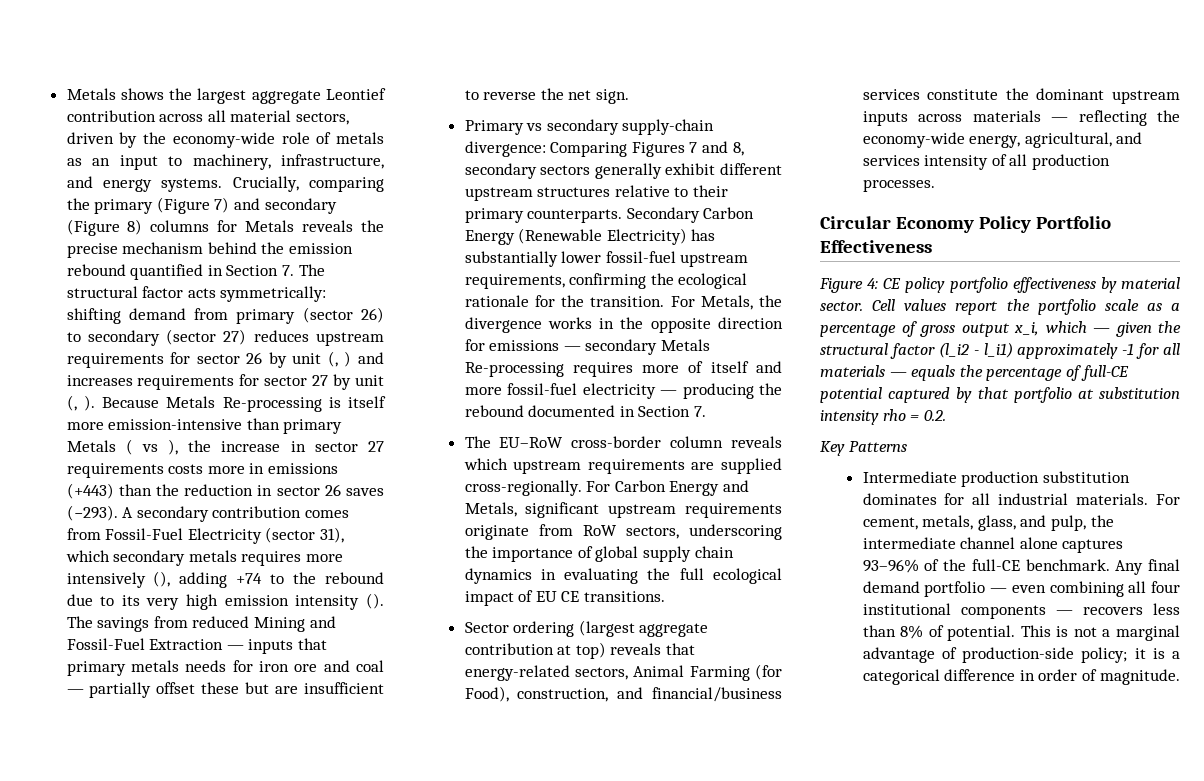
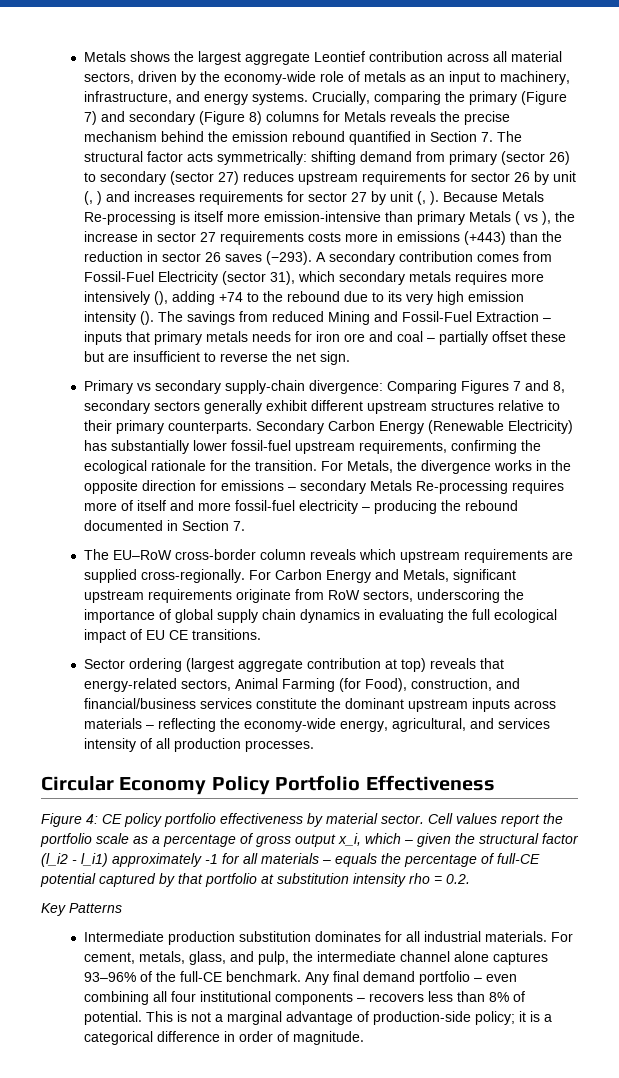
- The savings from reduced Mining and Fossil-Fuel Extraction — inputs that primary metals needs for iron ore and coal — partially offset these but are insufficient to reverse the net sign.
+ The savings from reduced Mining and Fossil-Fuel Extraction – inputs that primary metals needs for iron ore and coal – partially offset these but are insufficient to reverse the net sign.
- For Metals, the divergence works in the opposite direction for emissions — secondary Metals Re-processing requires more of itself and more fossil-fuel electricity — producing the rebound documented in Section 7.
+ For Metals, the divergence works in the opposite direction for emissions – secondary Metals Re-processing requires more of itself and more fossil-fuel electricity – producing the rebound documented in Section 7.
- Sector ordering (largest aggregate contribution at top) reveals that energy-related sectors, Animal Farming (for Food), construction, and financial/business services constitute the dominant upstream inputs across materials — reflecting the economy-wide energy, agricultural, and services intensity of all production processes.
+ Sector ordering (largest aggregate contribution at top) reveals that energy-related sectors, Animal Farming (for Food), construction, and financial/business services constitute the dominant upstream inputs across materials – reflecting the economy-wide energy, agricultural, and services intensity of all production processes.
- Cell values report the portfolio scale as a percentage of gross output x_i, which — given the structural factor (l_i2 - l_i1) approximately -1 for all materials — equals the percentage of full-CE potential captured by that portfolio at substitution intensity rho = 0.2.
+ Cell values report the portfolio scale as a percentage of gross output x_i, which – given the structural factor (l_i2 - l_i1) approximately -1 for all materials – equals the percentage of full-CE potential captured by that portfolio at substitution intensity rho = 0.2.
- Any final demand portfolio — even combining all four institutional components — recovers less than 8% of potential.
+ Any final demand portfolio – even combining all four institutional components – recovers less than 8% of potential.

